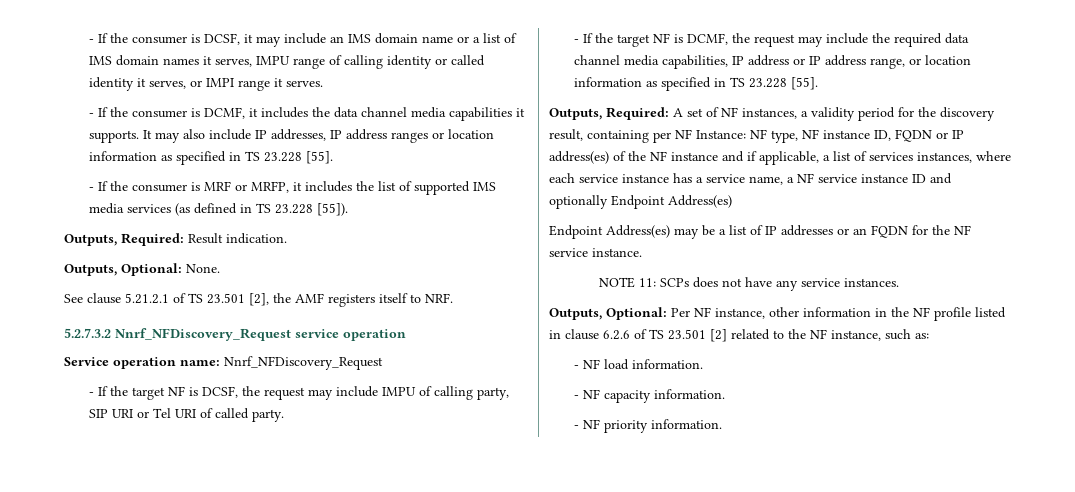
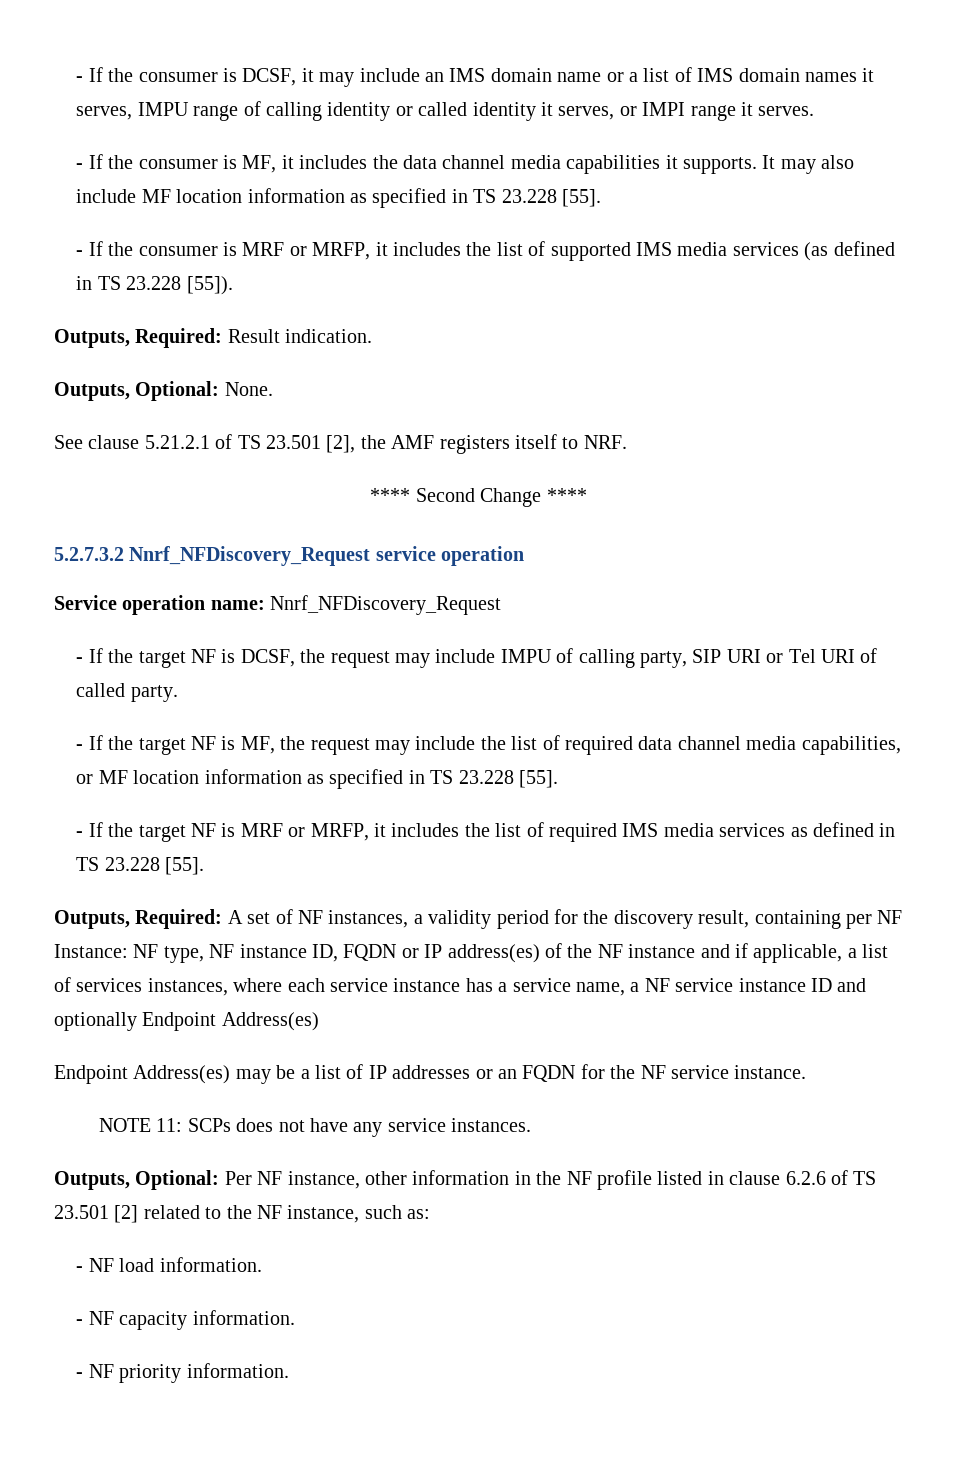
- - If the consumer is DCMF, it includes the data channel media capabilities it supports.
+ - If the consumer is MF, it includes the data channel media capabilities it supports.
- It may also include IP addresses, IP address ranges or location information as specified in TS 23.228 [55].
+ It may also include MF location information as specified in TS 23.228 [55].
+ **** Second Change ****
- - If the target NF is DCMF, the request may include the required data channel media capabilities, IP address or IP address range, or location information as specified in TS 23.228 [55].
+ - If the target NF is MF, the request may include the list of required data channel media capabilities, or MF location information as specified in TS 23.228 [55].
+ - If the target NF is MRF or MRFP, it includes the list of required IMS media services as defined in TS 23.228 [55].

